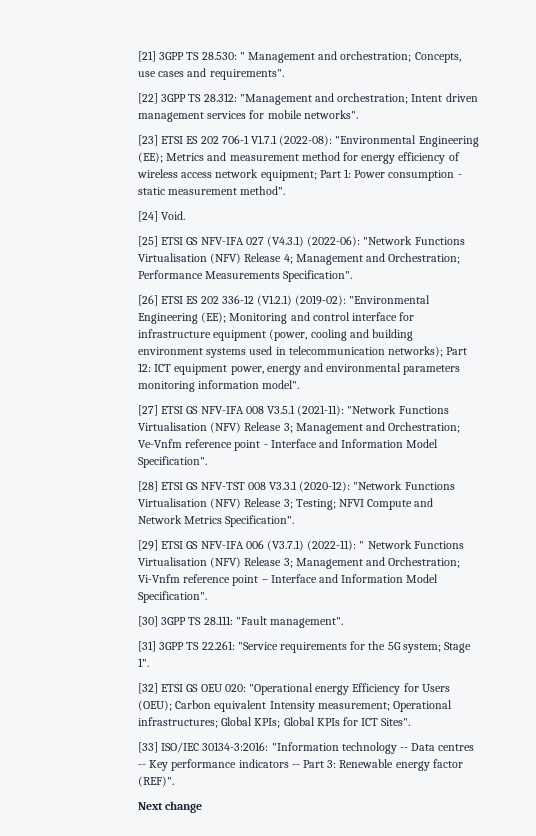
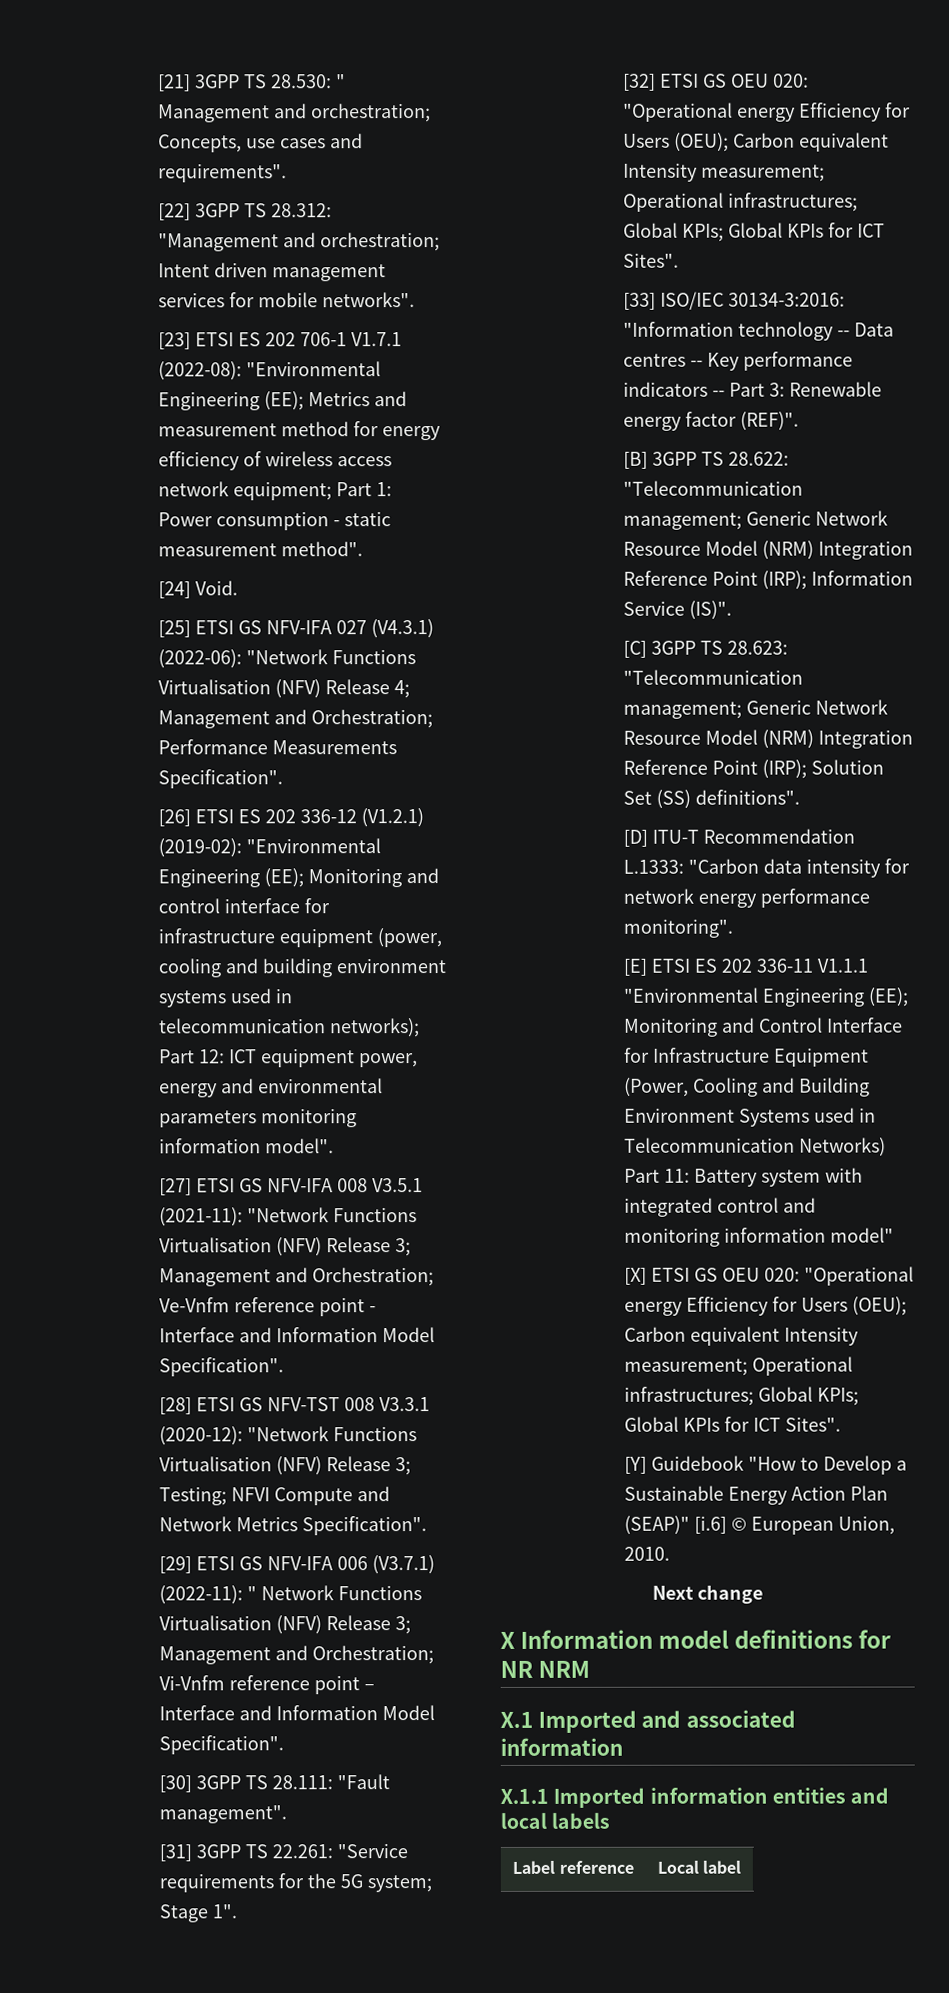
+ [B] 3GPP TS 28.622: "Telecommunication management; Generic Network Resource Model (NRM) Integration Reference Point (IRP); Information Service (IS)".
+ [C] 3GPP TS 28.623: "Telecommunication management; Generic Network Resource Model (NRM) Integration Reference Point (IRP); Solution Set (SS) definitions".
+ [D] ITU-T Recommendation L.1333: "Carbon data intensity for network energy performance monitoring".
+ [E] ETSI ES 202 336-11 V1.1.1 "Environmental Engineering (EE); Monitoring and Control Interface for Infrastructure Equipment (Power, Cooling and Building Environment Systems used in Telecommunication Networks) Part 11: Battery system with integrated control and monitoring information model"
+ [X] ETSI GS OEU 020: "Operational energy Efficiency for Users (OEU); Carbon equivalent Intensity measurement; Operational infrastructures; Global KPIs; Global KPIs for ICT Sites".
+ [Y] Guidebook "How to Develop a Sustainable Energy Action Plan (SEAP)" [i.6] © European Union, 2010.
  Next change
+ X Information model definitions for NR NRM
+ X.1 Imported and associated information
+ X.1.1 Imported information entities and local labels
+ Label reference | Local label

